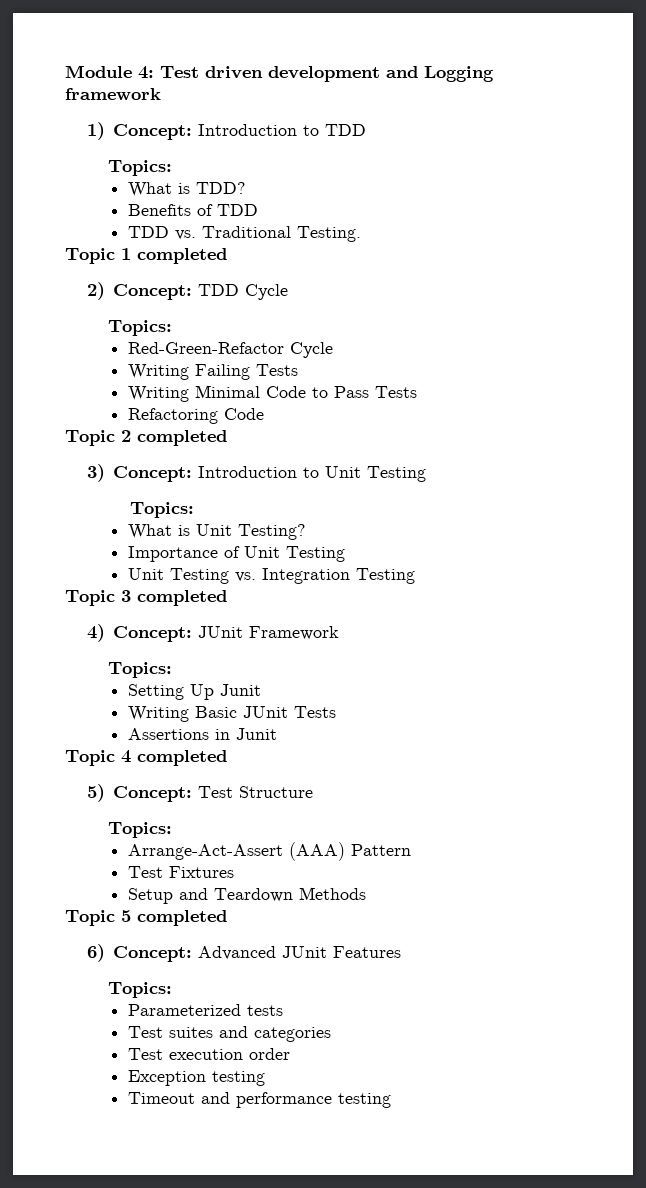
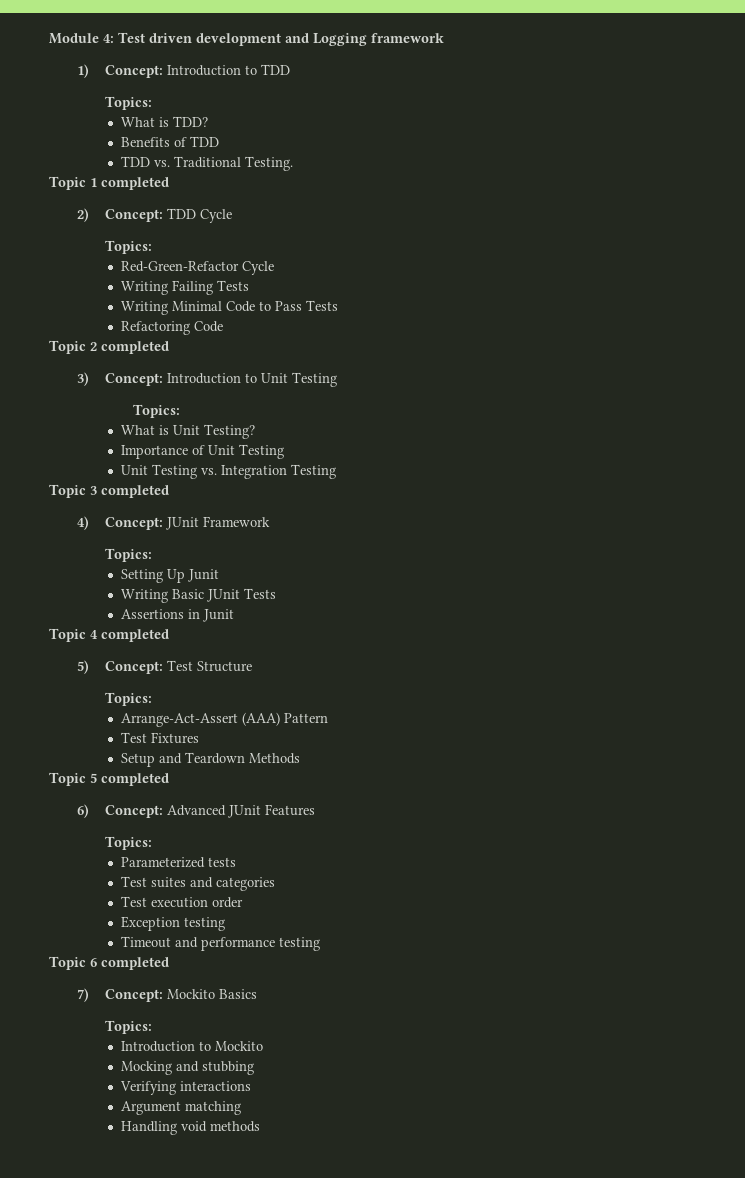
+ Topic 6 completed
+ 7) Concept: Mockito Basics
+ Topics:
+ Introduction to Mockito
+ Mocking and stubbing
+ Verifying interactions
+ Argument matching
+ Handling void methods

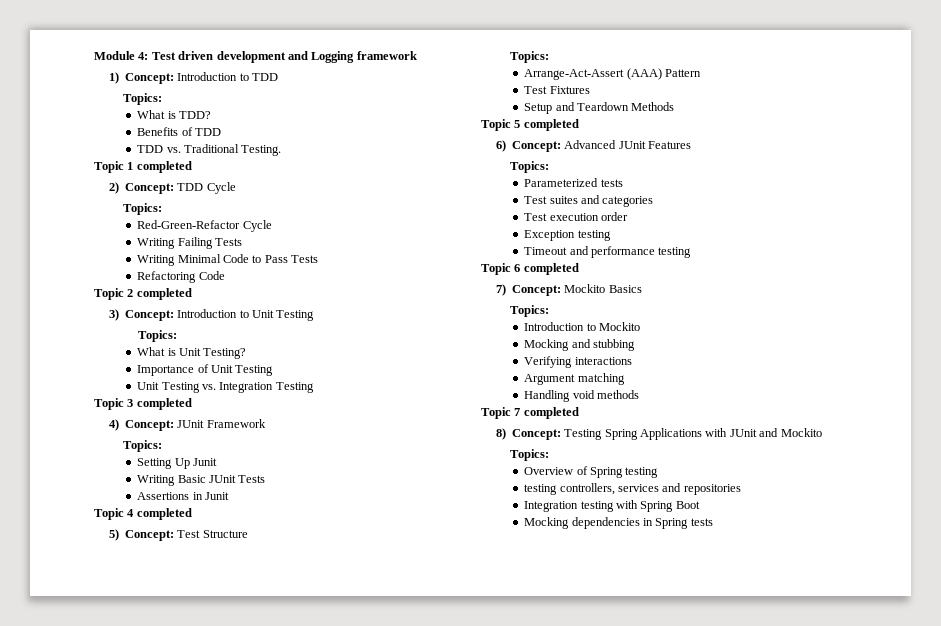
+ Topic 7 completed
+ 8) Concept: Testing Spring Applications with JUnit and Mockito
+ Topics:
+ Overview of Spring testing
+ testing controllers, services and repositories
+ Integration testing with Spring Boot
+ Mocking dependencies in Spring tests

